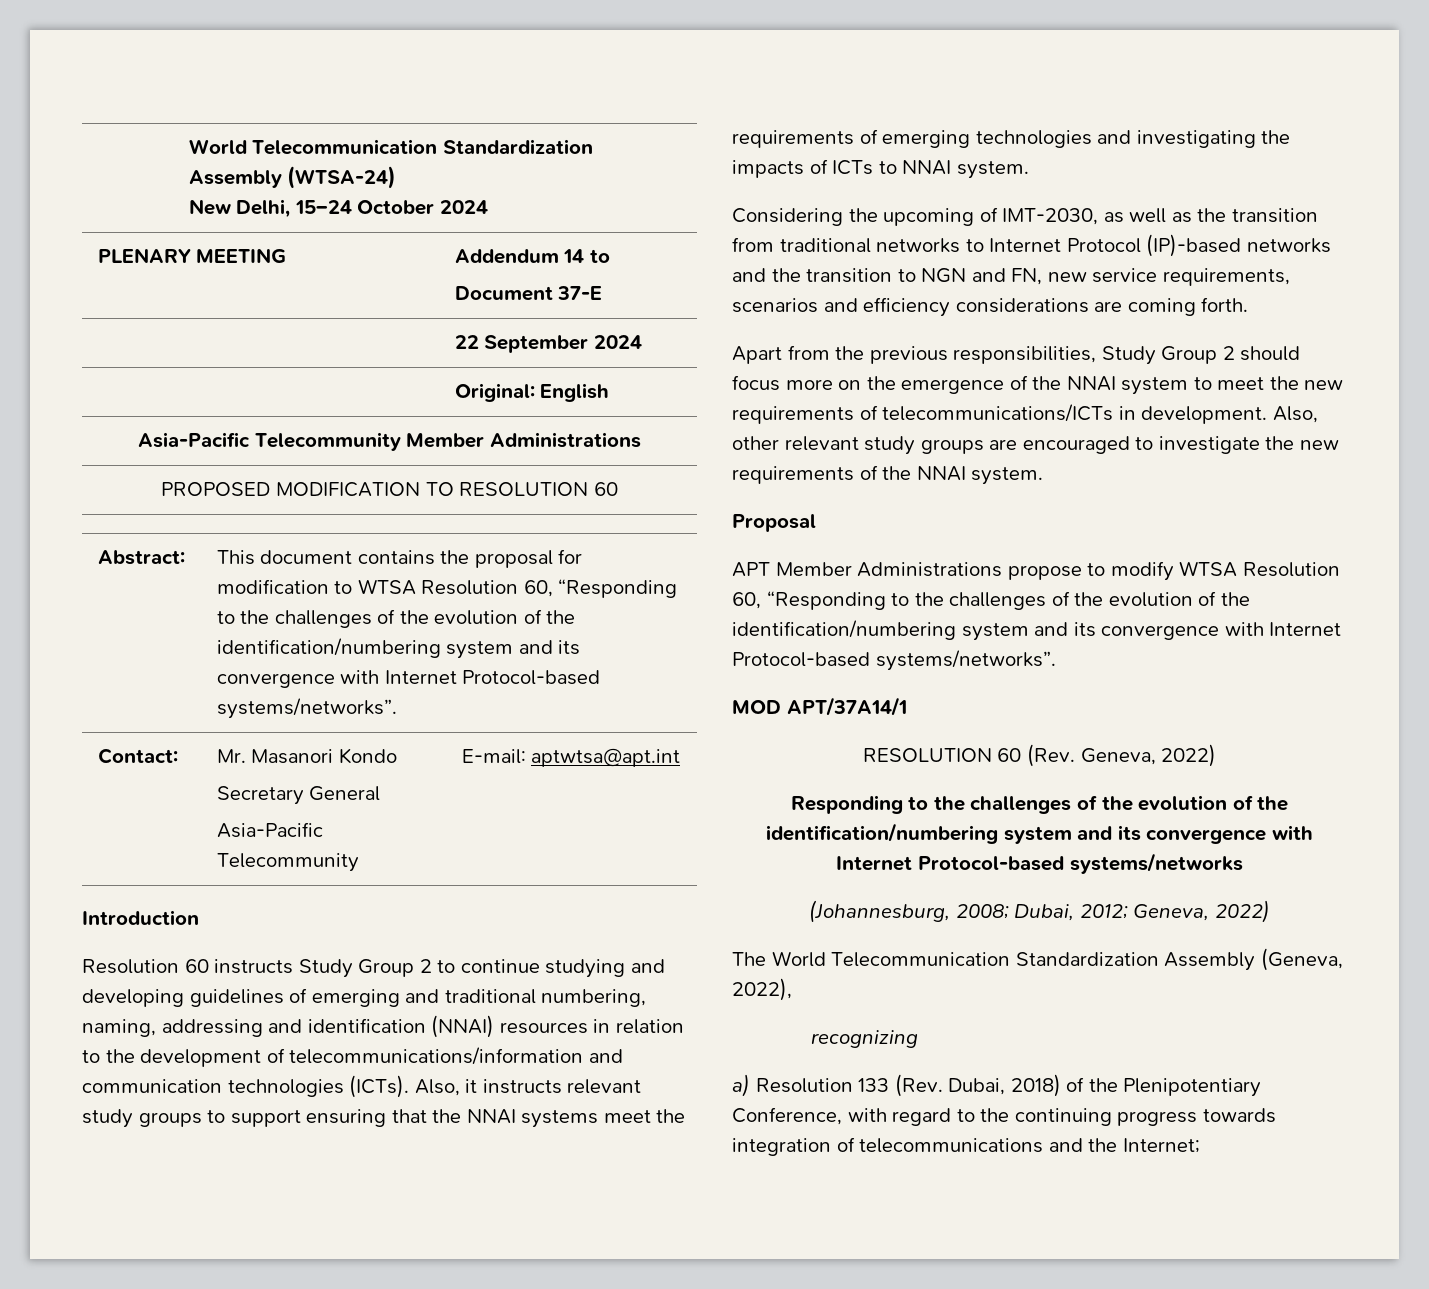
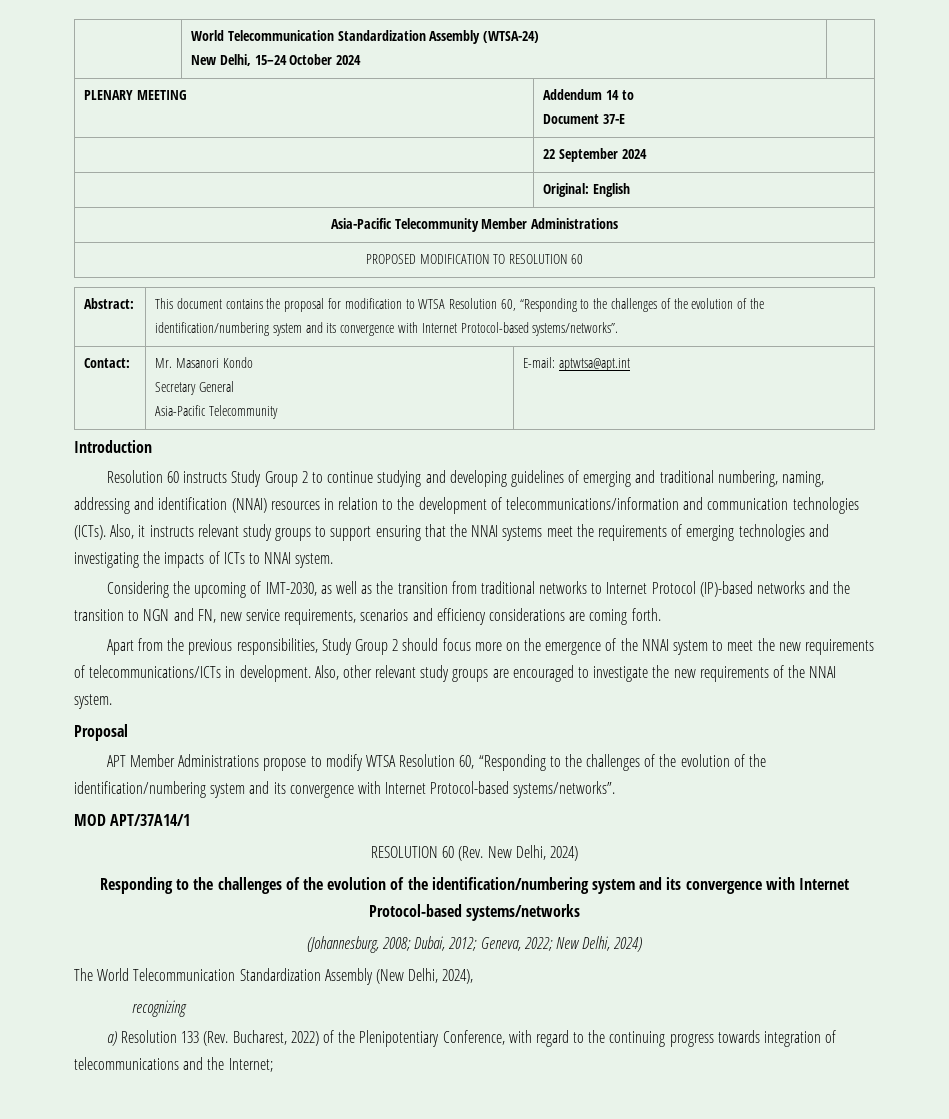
- RESOLUTION 60 (Rev. Geneva, 2022)
+ RESOLUTION 60 (Rev. New Delhi, 2024)
- (Johannesburg, 2008; Dubai, 2012; Geneva, 2022)
+ (Johannesburg, 2008; Dubai, 2012; Geneva, 2022; New Delhi, 2024)
- The World Telecommunication Standardization Assembly (Geneva, 2022),
+ The World Telecommunication Standardization Assembly (New Delhi, 2024),
- a) Resolution 133 (Rev. Dubai, 2018) of the Plenipotentiary Conference, with regard to the continuing progress towards integration of telecommunications and the Internet;
+ a) Resolution 133 (Rev. Bucharest, 2022) of the Plenipotentiary Conference, with regard to the continuing progress towards integration of telecommunications and the Internet;

